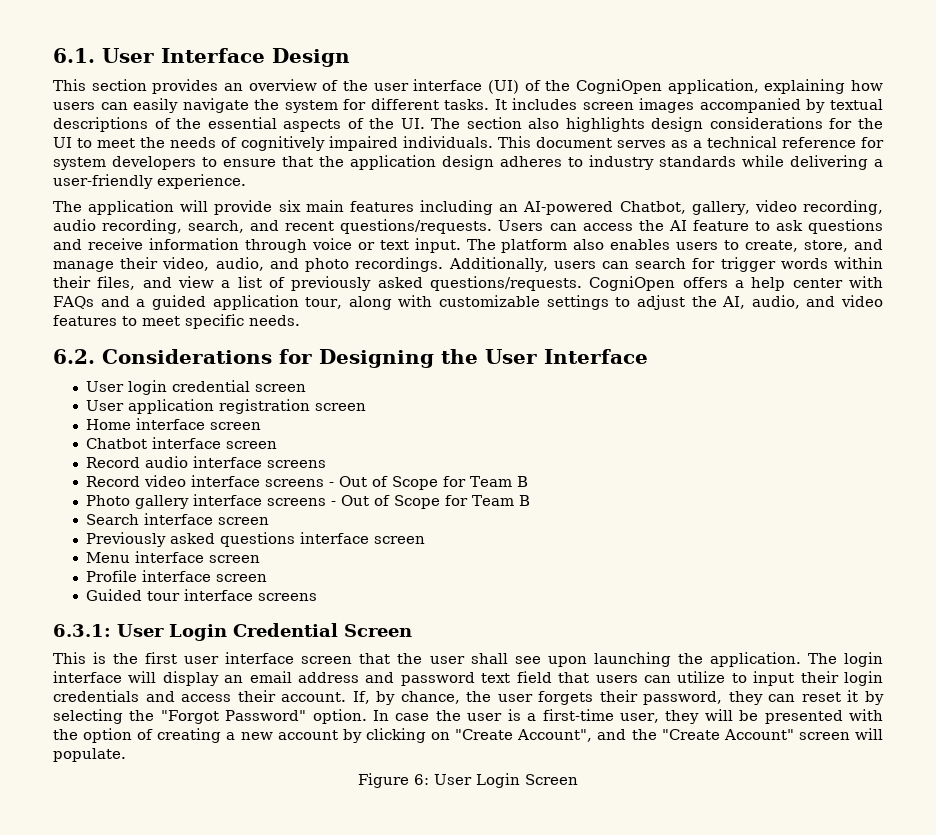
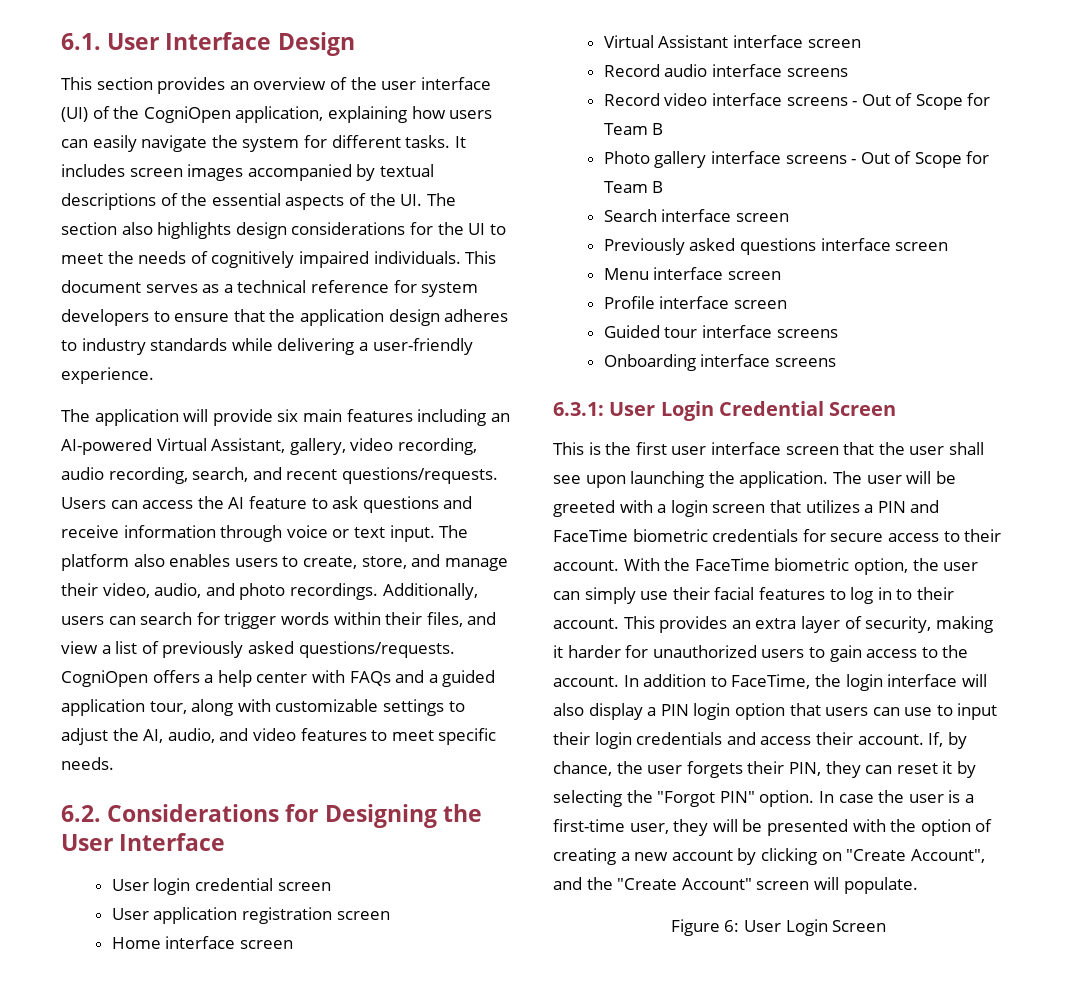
- The application will provide six main features including an AI-powered Chatbot, gallery, video recording, audio recording, search, and recent questions/requests.
+ The application will provide six main features including an AI-powered Virtual Assistant, gallery, video recording, audio recording, search, and recent questions/requests.
- Chatbot interface screen
+ Virtual Assistant interface screen
+ Onboarding interface screens
- The login interface will display an email address and password text field that users can utilize to input their login credentials and access their account.
+ The user will be greeted with a login screen that utilizes a PIN and FaceTime biometric credentials for secure access to their account. With the FaceTime biometric option, the user can simply use their facial features to log in to their account. This provides an extra layer of security, making it harder for unauthorized users to gain access to the account. In addition to FaceTime, the login interface will also display a PIN login option that users can use to input their login credentials and access their account.
- If, by chance, the user forgets their password, they can reset it by selecting the "Forgot Password" option.
+ If, by chance, the user forgets their PIN, they can reset it by selecting the "Forgot PIN" option.

